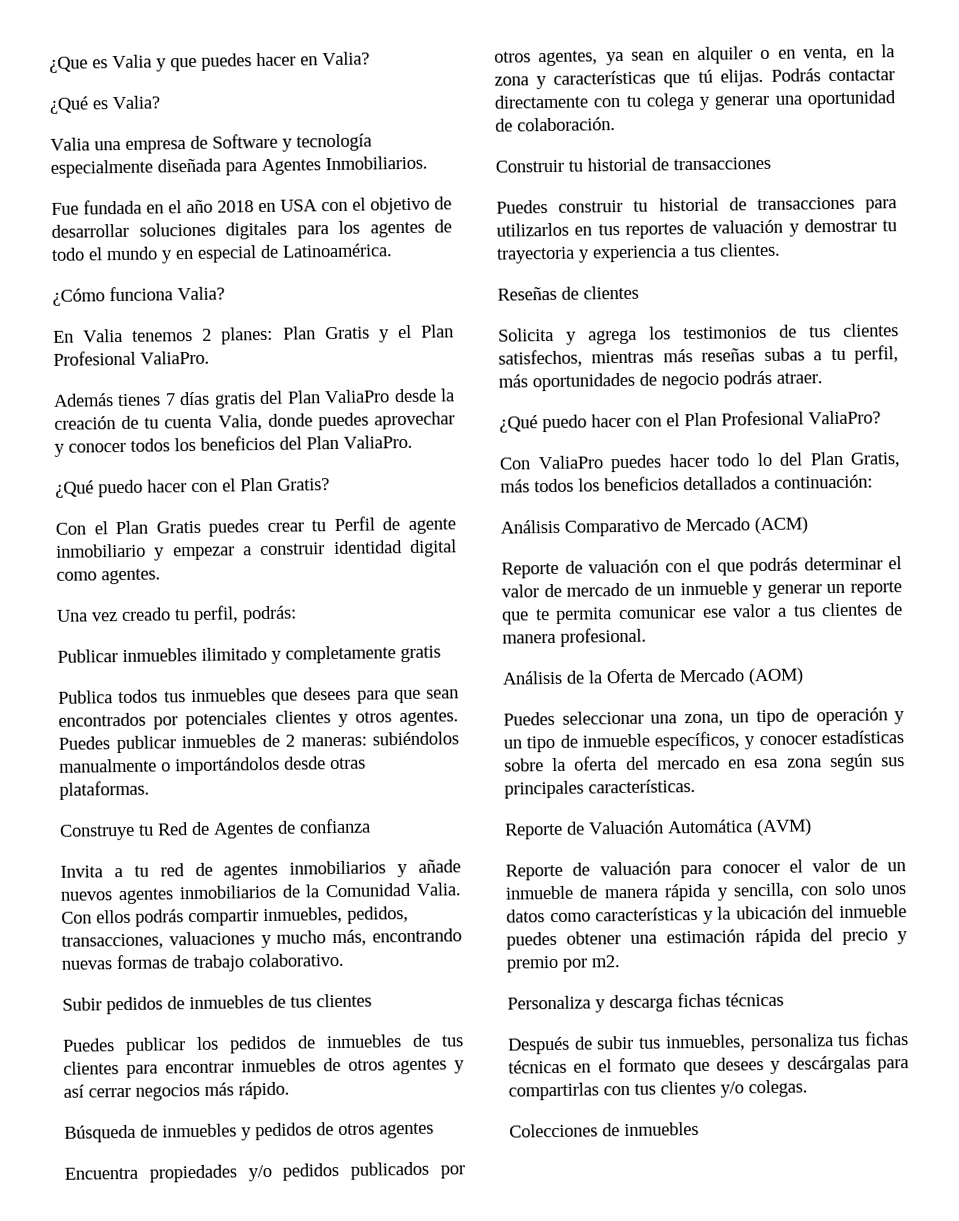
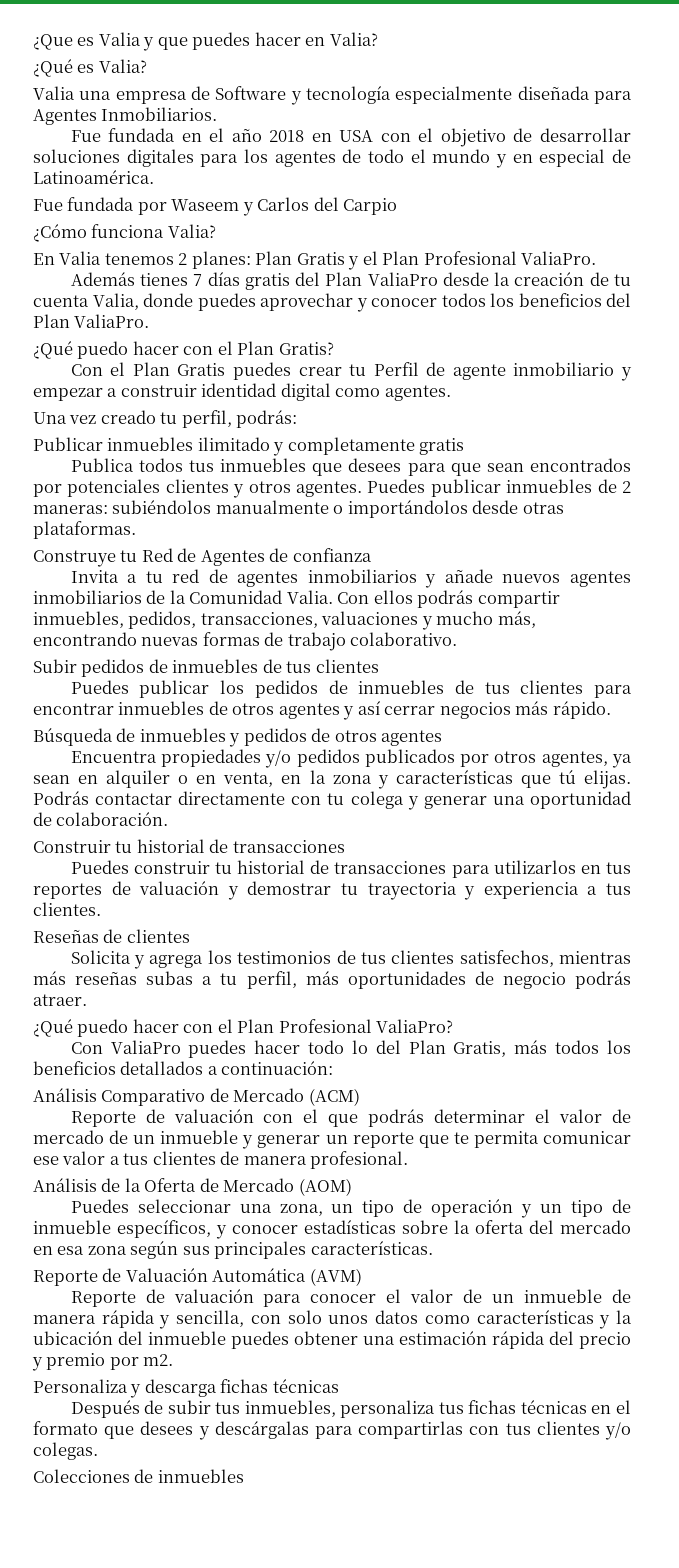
+ Fue fundada por Waseem y Carlos del Carpio

